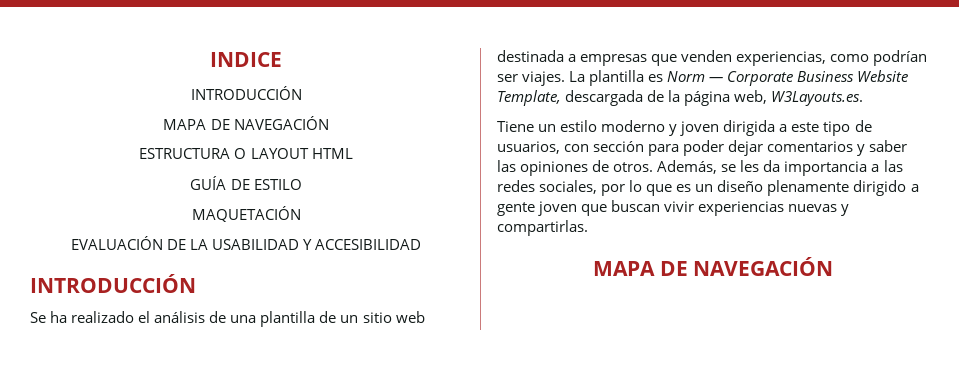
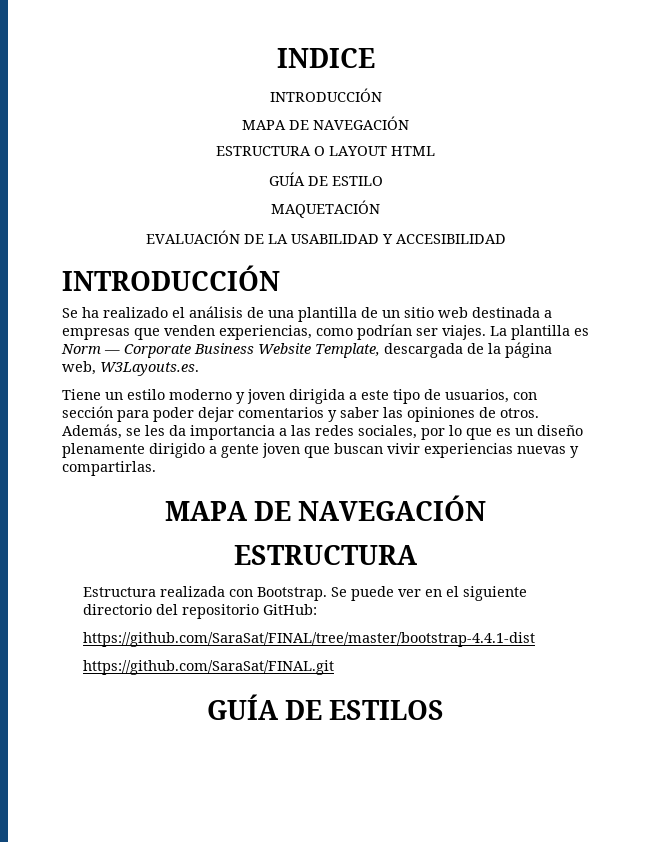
  Además, se les da importancia a las redes sociales, por lo que es un diseño plenamente dirigido a gente joven que buscan vivir experiencias nuevas y compartirlas.
  MAPA DE NAVEGACIÓN
+ ESTRUCTURA
+ Estructura realizada con Bootstrap. Se puede ver en el siguiente directorio del repositorio GitHub:
+ https://github.com/SaraSat/FINAL/tree/master/bootstrap-4.4.1-dist
+ https://github.com/SaraSat/FINAL.git
+ GUÍA DE ESTILOS

